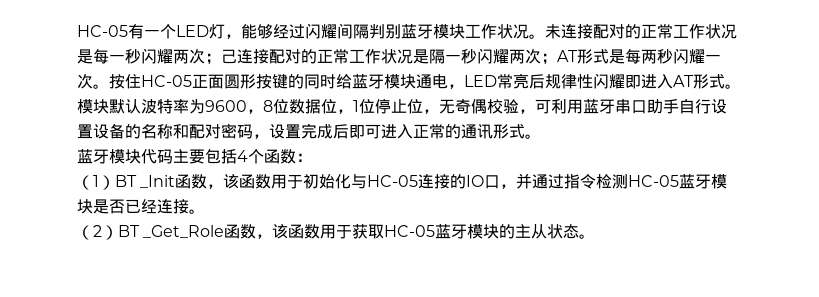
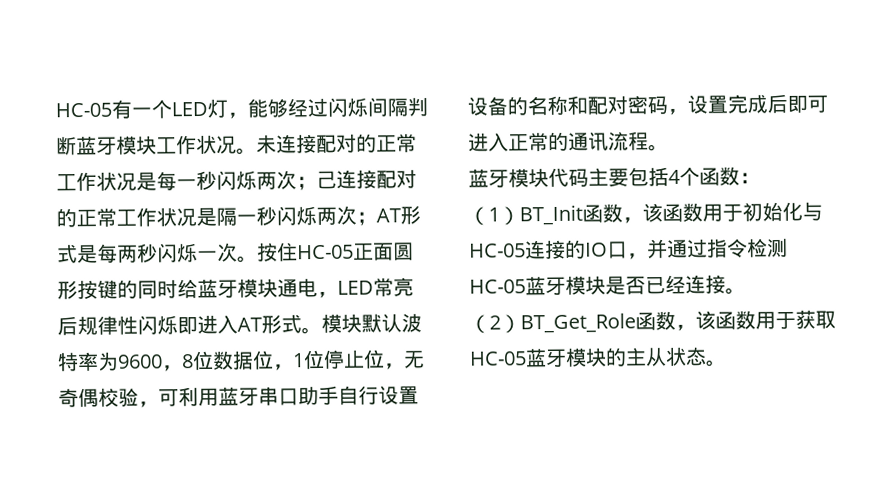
- HC-05有一个LED灯，能够经过闪耀间隔判别蓝牙模块工作状况。
+ HC-05有一个LED灯，能够经过闪烁间隔判断蓝牙模块工作状况。
- 未连接配对的正常工作状况是每一秒闪耀两次；己连接配对的正常工作状况是隔一秒闪耀两次；AT形式是每两秒闪耀一次。
+ 未连接配对的正常工作状况是每一秒闪烁两次；己连接配对的正常工作状况是隔一秒闪烁两次；AT形式是每两秒闪烁一次。
- 按住HC-05正面圆形按键的同时给蓝牙模块通电，LED常亮后规律性闪耀即进入AT形式。
+ 按住HC-05正面圆形按键的同时给蓝牙模块通电，LED常亮后规律性闪烁即进入AT形式。
- 模块默认波特率为9600，8位数据位，1位停止位，无奇偶校验，可利用蓝牙串口助手自行设置设备的名称和配对密码，设置完成后即可进入正常的通讯形式。
+ 模块默认波特率为9600，8位数据位，1位停止位，无奇偶校验，可利用蓝牙串口助手自行设置设备的名称和配对密码，设置完成后即可进入正常的通讯流程。
- （1）BT _Init函数，该函数用于初始化与HC-05连接的IO口，并通过指令检测HC-05蓝牙模块是否已经连接。
+ （1）BT_Init函数，该函数用于初始化与HC-05连接的IO口，并通过指令检测HC-05蓝牙模块是否已经连接。
- （2）BT _Get_Role函数，该函数用于获取HC-05蓝牙模块的主从状态。
+ （2）BT_Get_Role函数，该函数用于获取HC-05蓝牙模块的主从状态。

